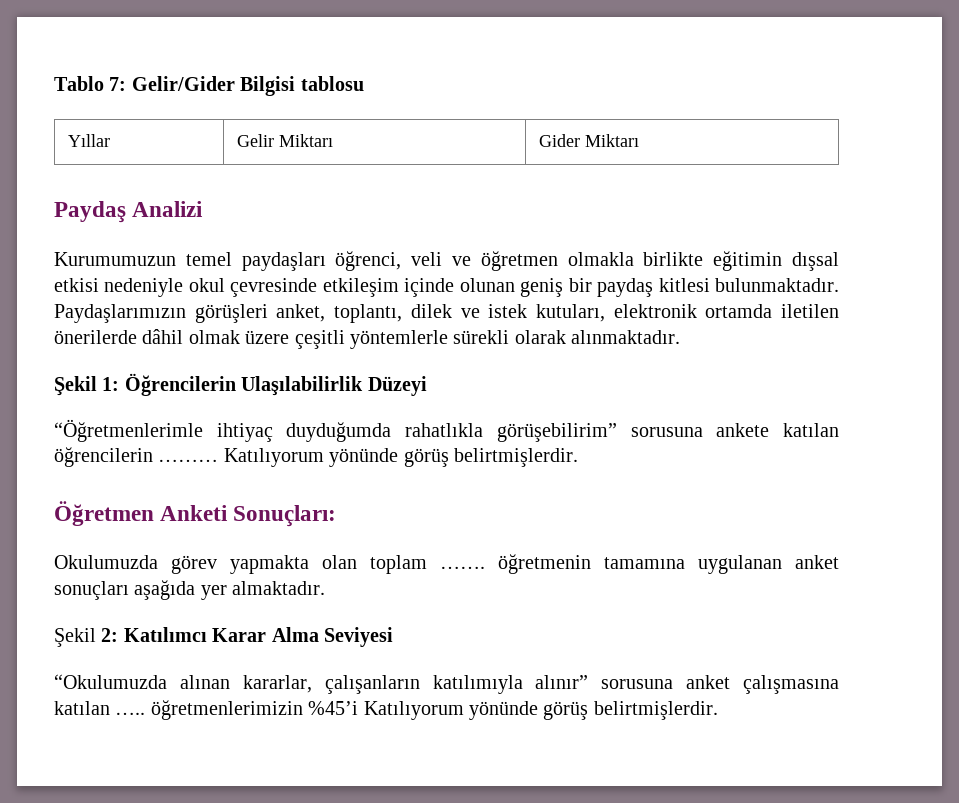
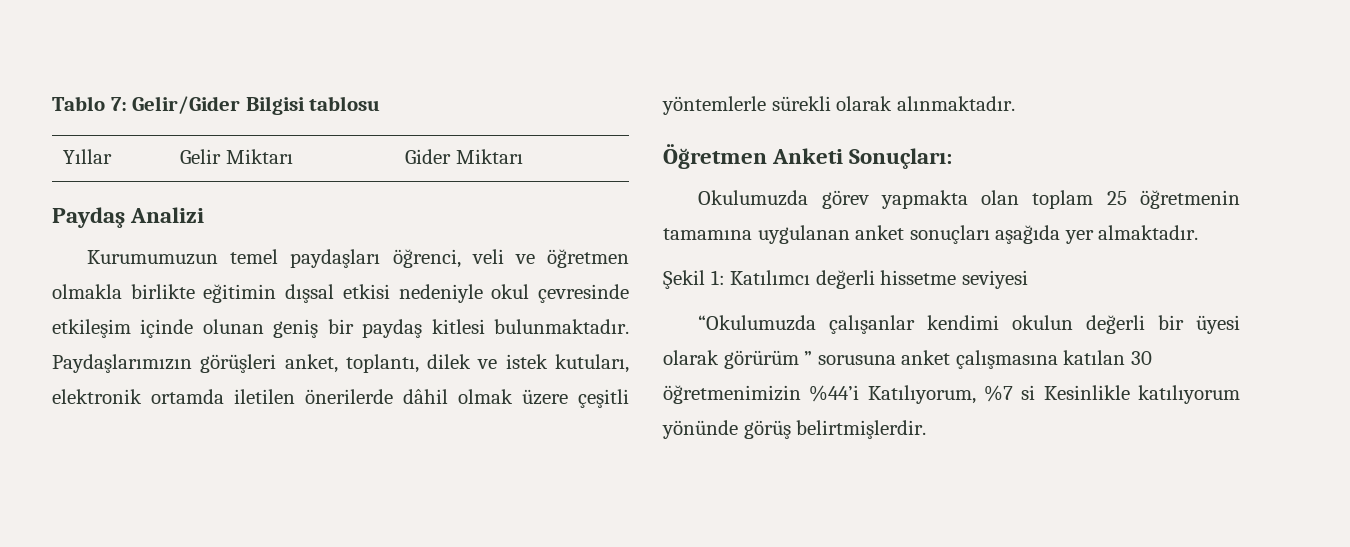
- Şekil 1: Öğrencilerin Ulaşılabilirlik Düzeyi
- “Öğretmenlerimle ihtiyaç duyduğumda rahatlıkla görüşebilirim” sorusuna ankete katılan öğrencilerin ……… Katılıyorum yönünde görüş belirtmişlerdir.
- Okulumuzda görev yapmakta olan toplam ……. öğretmenin tamamına uygulanan anket sonuçları aşağıda yer almaktadır.
+ Okulumuzda görev yapmakta olan toplam 25 öğretmenin tamamına uygulanan anket sonuçları aşağıda yer almaktadır.
- Şekil 2: Katılımcı Karar Alma Seviyesi
- “Okulumuzda alınan kararlar, çalışanların katılımıyla alınır” sorusuna anket çalışmasına katılan ….. öğretmenlerimizin %45’i Katılıyorum yönünde görüş belirtmişlerdir.
+ Şekil 1: Katılımcı değerli hissetme seviyesi
+ “Okulumuzda çalışanlar kendimi okulun değerli bir üyesi olarak görürüm ” sorusuna anket çalışmasına katılan 30 öğretmenimizin %44’i Katılıyorum, %7 si Kesinlikle katılıyorum yönünde görüş belirtmişlerdir.

